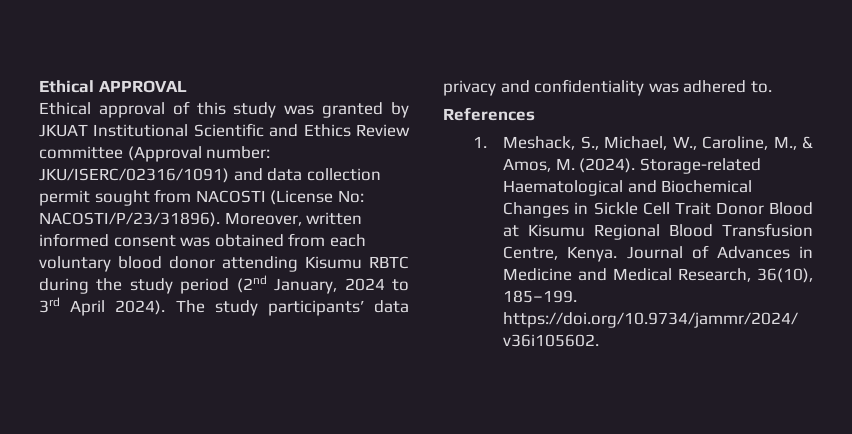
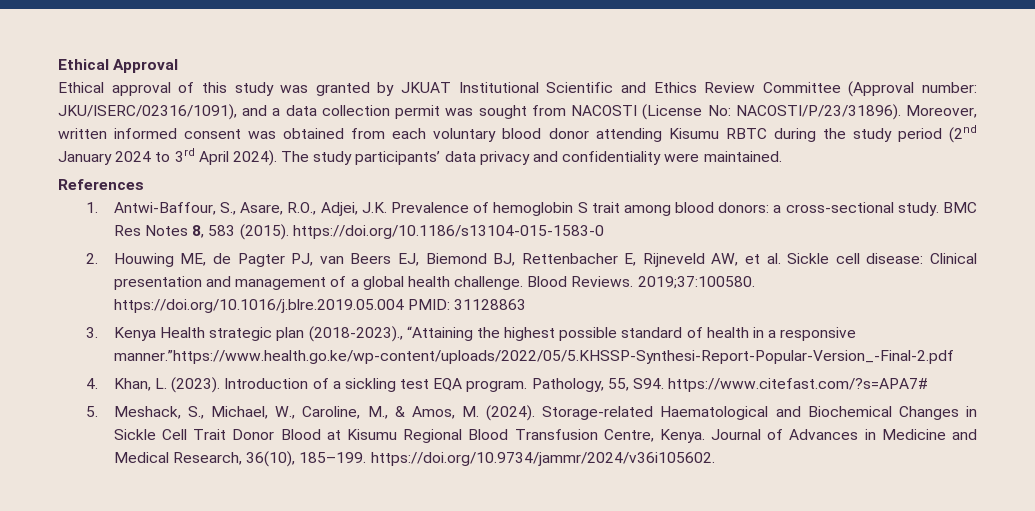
- Ethical APPROVAL
+ Ethical Approval
- Ethical approval of this study was granted by JKUAT Institutional Scientific and Ethics Review committee (Approval number: JKU/ISERC/02316/1091) and data collection permit sought from NACOSTI (License No: NACOSTI/P/23/31896).
+ Ethical approval of this study was granted by JKUAT Institutional Scientific and Ethics Review Committee (Approval number: JKU/ISERC/02316/1091), and a data collection permit was sought from NACOSTI (License No: NACOSTI/P/23/31896).
- Moreover, written informed consent was obtained from each voluntary blood donor attending Kisumu RBTC during the study period (2nd January, 2024 to 3rd April 2024).
+ Moreover, written informed consent was obtained from each voluntary blood donor attending Kisumu RBTC during the study period (2nd January 2024 to 3rd April 2024).
- The study participants’ data privacy and confidentiality was adhered to.
+ The study participants’ data privacy and confidentiality were maintained.
  References
- 1. Meshack, S., Michael, W., Caroline, M., & Amos, M. (2024).
+ 1. Antwi-Baffour, S., Asare, R.O., Adjei, J.K. Prevalence of hemoglobin S trait among blood donors: a cross-sectional study. BMC Res Notes 8, 583 (2015). https://doi.org/10.1186/s13104-015-1583-0
+ 2. Houwing ME, de Pagter PJ, van Beers EJ, Biemond BJ, Rettenbacher E, Rijneveld AW, et al. Sickle cell disease: Clinical presentation and management of a global health challenge. Blood Reviews. 2019;37:100580. https://doi.org/10.1016/j.blre.2019.05.004 PMID: 31128863
+ 3. Kenya Health strategic plan (2018-2023)., “Attaining the highest possible standard of health in a responsive manner.”https://www.health.go.ke/wp-content/uploads/2022/05/5.KHSSP-Synthesi-Report-Popular-Version_-Final-2.pdf
+ 4. Khan, L. (2023). Introduction of a sickling test EQA program. Pathology, 55, S94. https://www.citefast.com/?s=APA7#
+ 5. Meshack, S., Michael, W., Caroline, M., & Amos, M. (2024).

